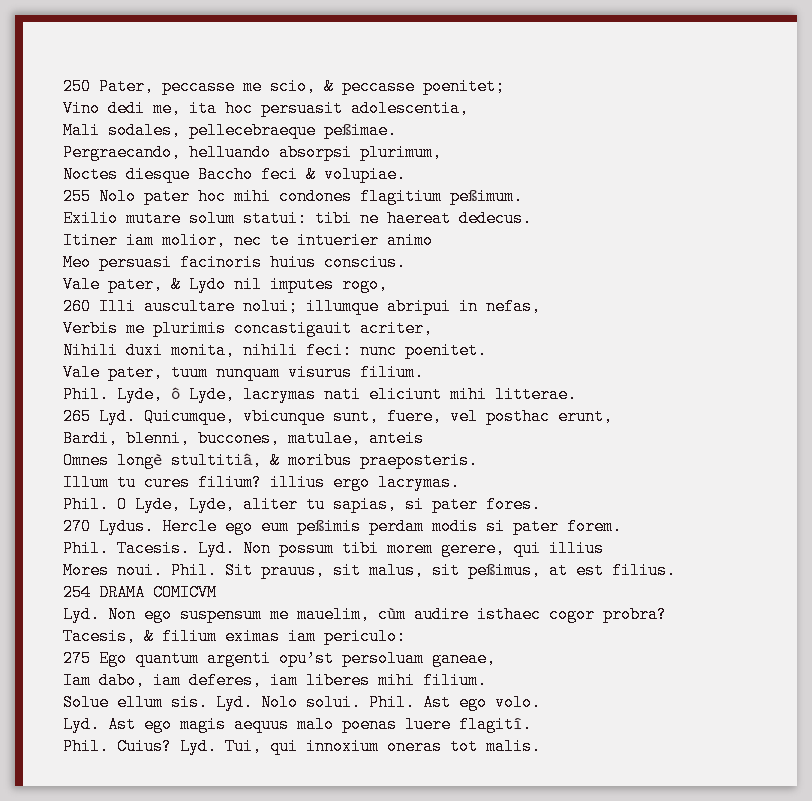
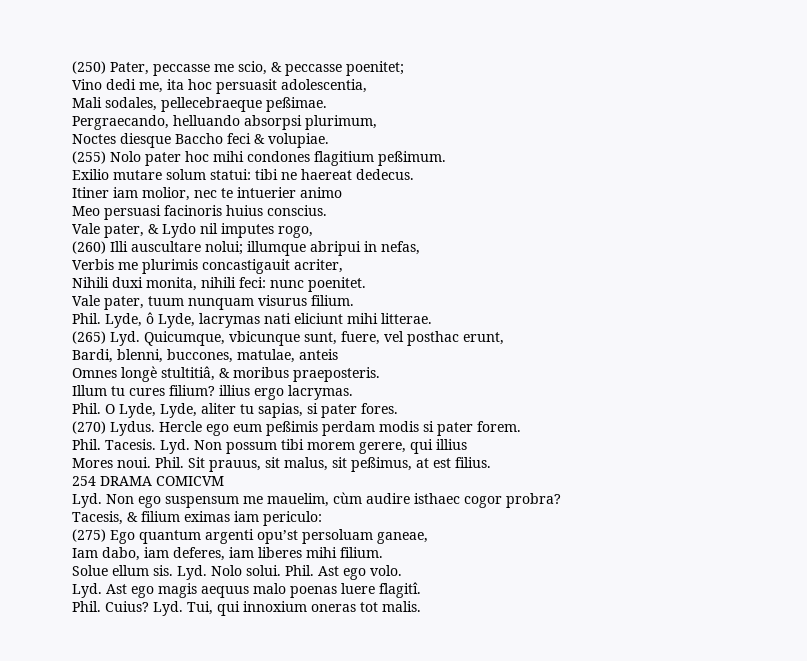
- 250 Pater, peccasse me scio, & peccasse poenitet;
+ (250) Pater, peccasse me scio, & peccasse poenitet;
- 255 Nolo pater hoc mihi condones flagitium peßimum.
+ (255) Nolo pater hoc mihi condones flagitium peßimum.
- 260 Illi auscultare nolui; illumque abripui in nefas,
+ (260) Illi auscultare nolui; illumque abripui in nefas,
- 265 Lyd. Quicumque, vbicunque sunt, fuere, vel posthac erunt,
+ (265) Lyd. Quicumque, vbicunque sunt, fuere, vel posthac erunt,
- 270 Lydus.
+ (270) Lydus.
- 275 Ego quantum argenti opu’st persoluam ganeae,
+ (275) Ego quantum argenti opu’st persoluam ganeae,

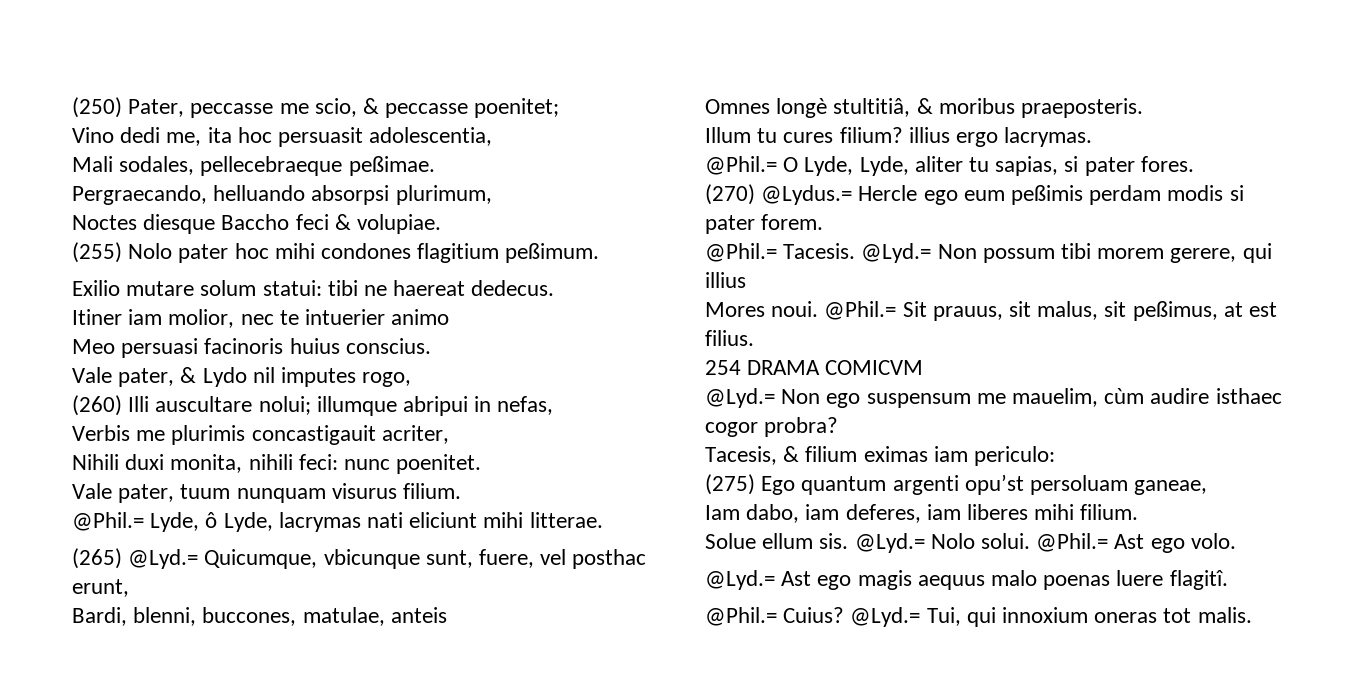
- Phil. Lyde, ô Lyde, lacrymas nati eliciunt mihi litterae.
+ @Phil.= Lyde, ô Lyde, lacrymas nati eliciunt mihi litterae.
- (265) Lyd. Quicumque, vbicunque sunt, fuere, vel posthac erunt,
+ (265) @Lyd.= Quicumque, vbicunque sunt, fuere, vel posthac erunt,
- Phil. O Lyde, Lyde, aliter tu sapias, si pater fores.
+ @Phil.= O Lyde, Lyde, aliter tu sapias, si pater fores.
- (270) Lydus. Hercle ego eum peßimis perdam modis si pater forem.
+ (270) @Lydus.= Hercle ego eum peßimis perdam modis si pater forem.
- Phil. Tacesis. Lyd. Non possum tibi morem gerere, qui illius
+ @Phil.= Tacesis. @Lyd.= Non possum tibi morem gerere, qui illius
- Phil. Sit prauus, sit malus, sit peßimus, at est filius.
+ @Phil.= Sit prauus, sit malus, sit peßimus, at est filius.
- Lyd. Non ego suspensum me mauelim, cùm audire isthaec cogor probra?
+ @Lyd.= Non ego suspensum me mauelim, cùm audire isthaec cogor probra?
- Lyd. Nolo solui.
+ @Lyd.= Nolo solui.
- Phil. Ast ego volo.
+ @Phil.= Ast ego volo.
- Lyd. Ast ego magis aequus malo poenas luere flagitî.
+ @Lyd.= Ast ego magis aequus malo poenas luere flagitî.
- Phil. Cuius? Lyd. Tui, qui innoxium oneras tot malis.
+ @Phil.= Cuius? @Lyd.= Tui, qui innoxium oneras tot malis.

